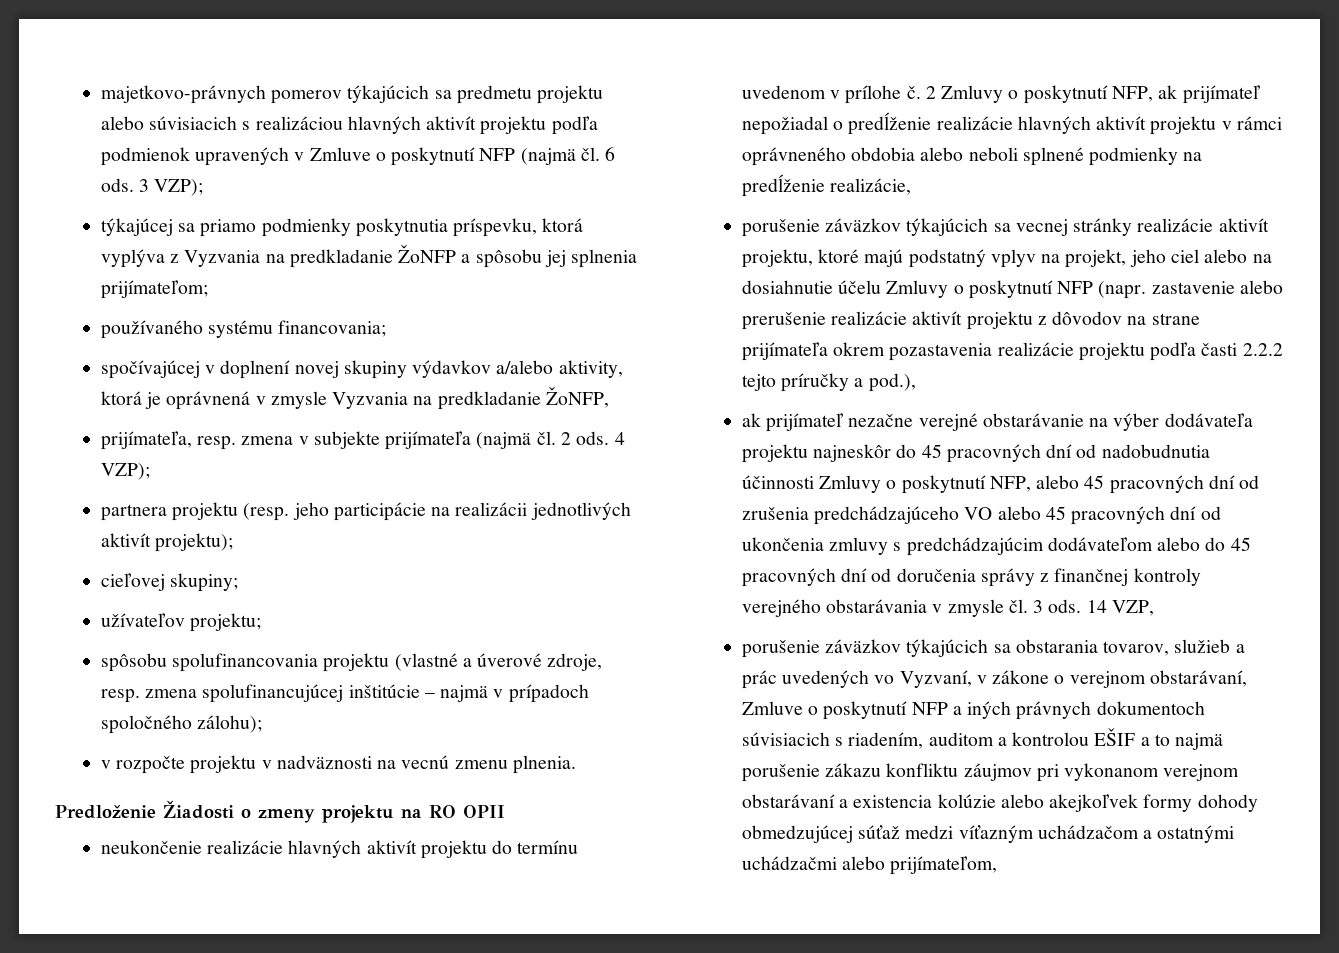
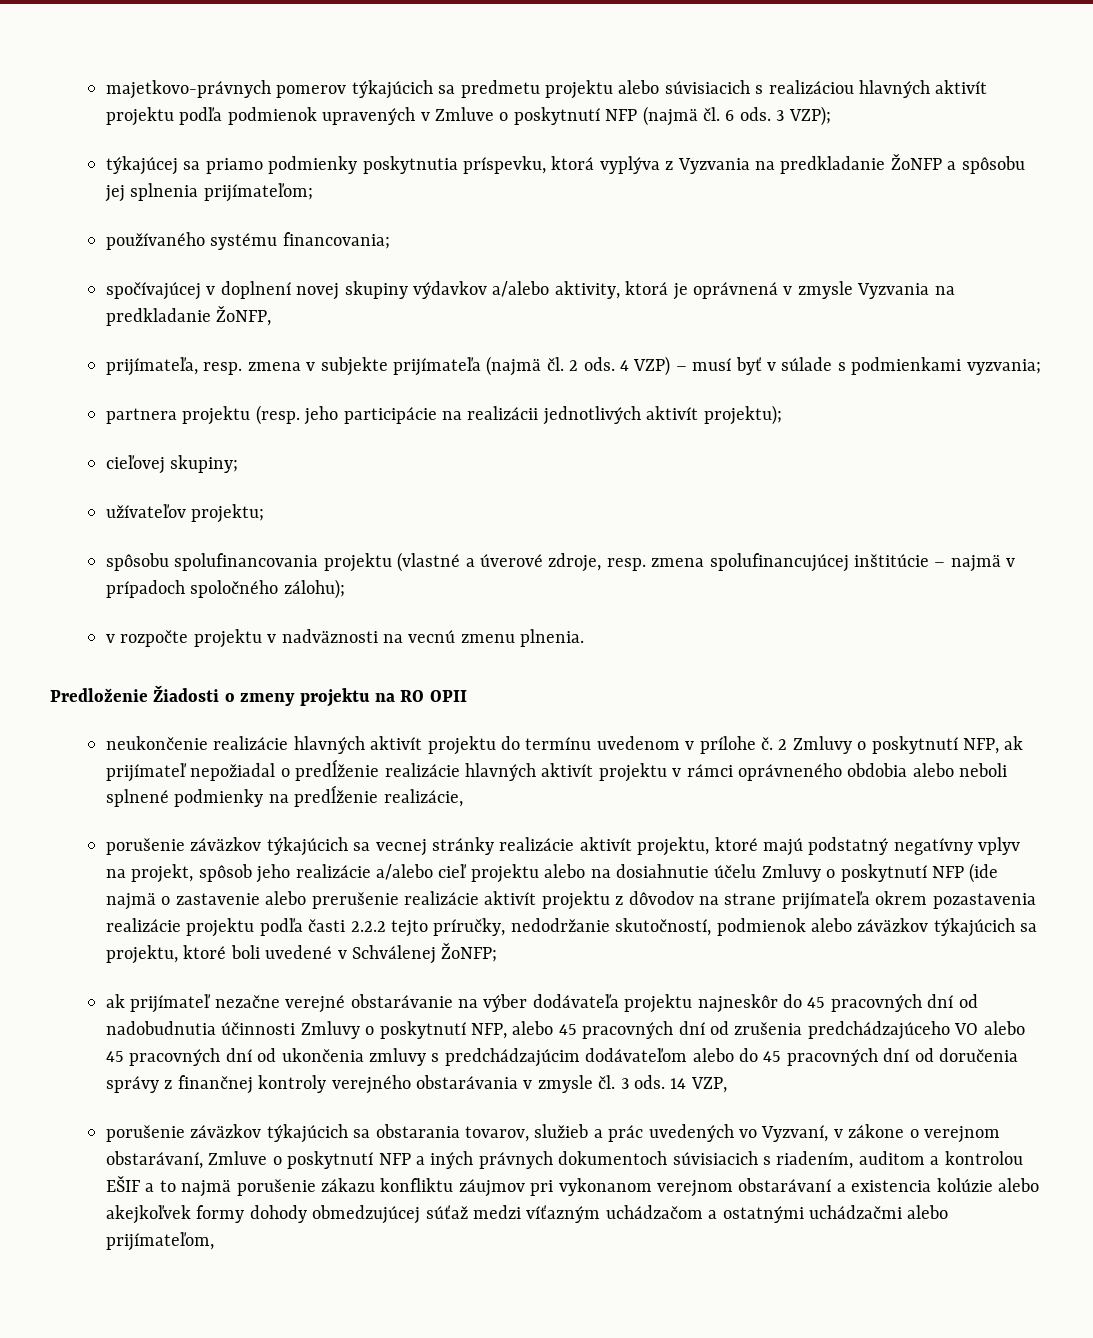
- 4 VZP);
+ 4 VZP) – musí byť v súlade s podmienkami vyzvania;
- porušenie záväzkov týkajúcich sa vecnej stránky realizácie aktivít projektu, ktoré majú podstatný vplyv na projekt, jeho ciel alebo na dosiahnutie účelu Zmluvy o poskytnutí NFP (napr. zastavenie alebo prerušenie realizácie aktivít projektu z dôvodov na strane prijímateľa okrem pozastavenia realizácie projektu podľa časti 2.2.2 tejto príručky a pod.),
+ porušenie záväzkov týkajúcich sa vecnej stránky realizácie aktivít projektu, ktoré majú podstatný negatívny vplyv na projekt, spôsob jeho realizácie a/alebo cieľ projektu alebo na dosiahnutie účelu Zmluvy o poskytnutí NFP (ide najmä o zastavenie alebo prerušenie realizácie aktivít projektu z dôvodov na strane prijímateľa okrem pozastavenia realizácie projektu podľa časti 2.2.2 tejto príručky, nedodržanie skutočností, podmienok alebo záväzkov týkajúcich sa projektu, ktoré boli uvedené v Schválenej ŽoNFP;

